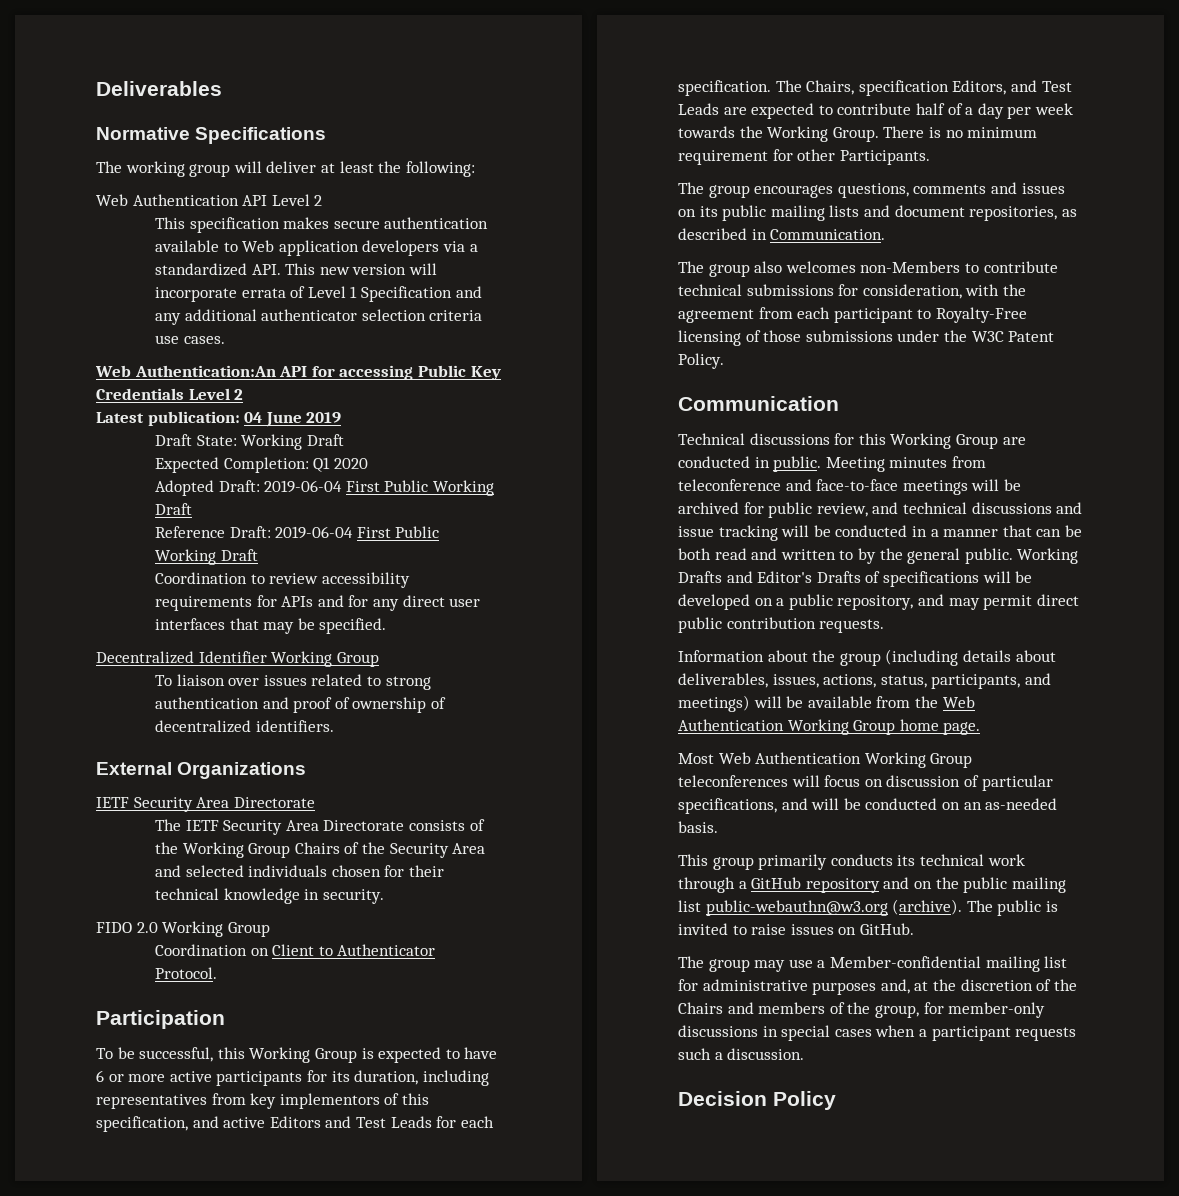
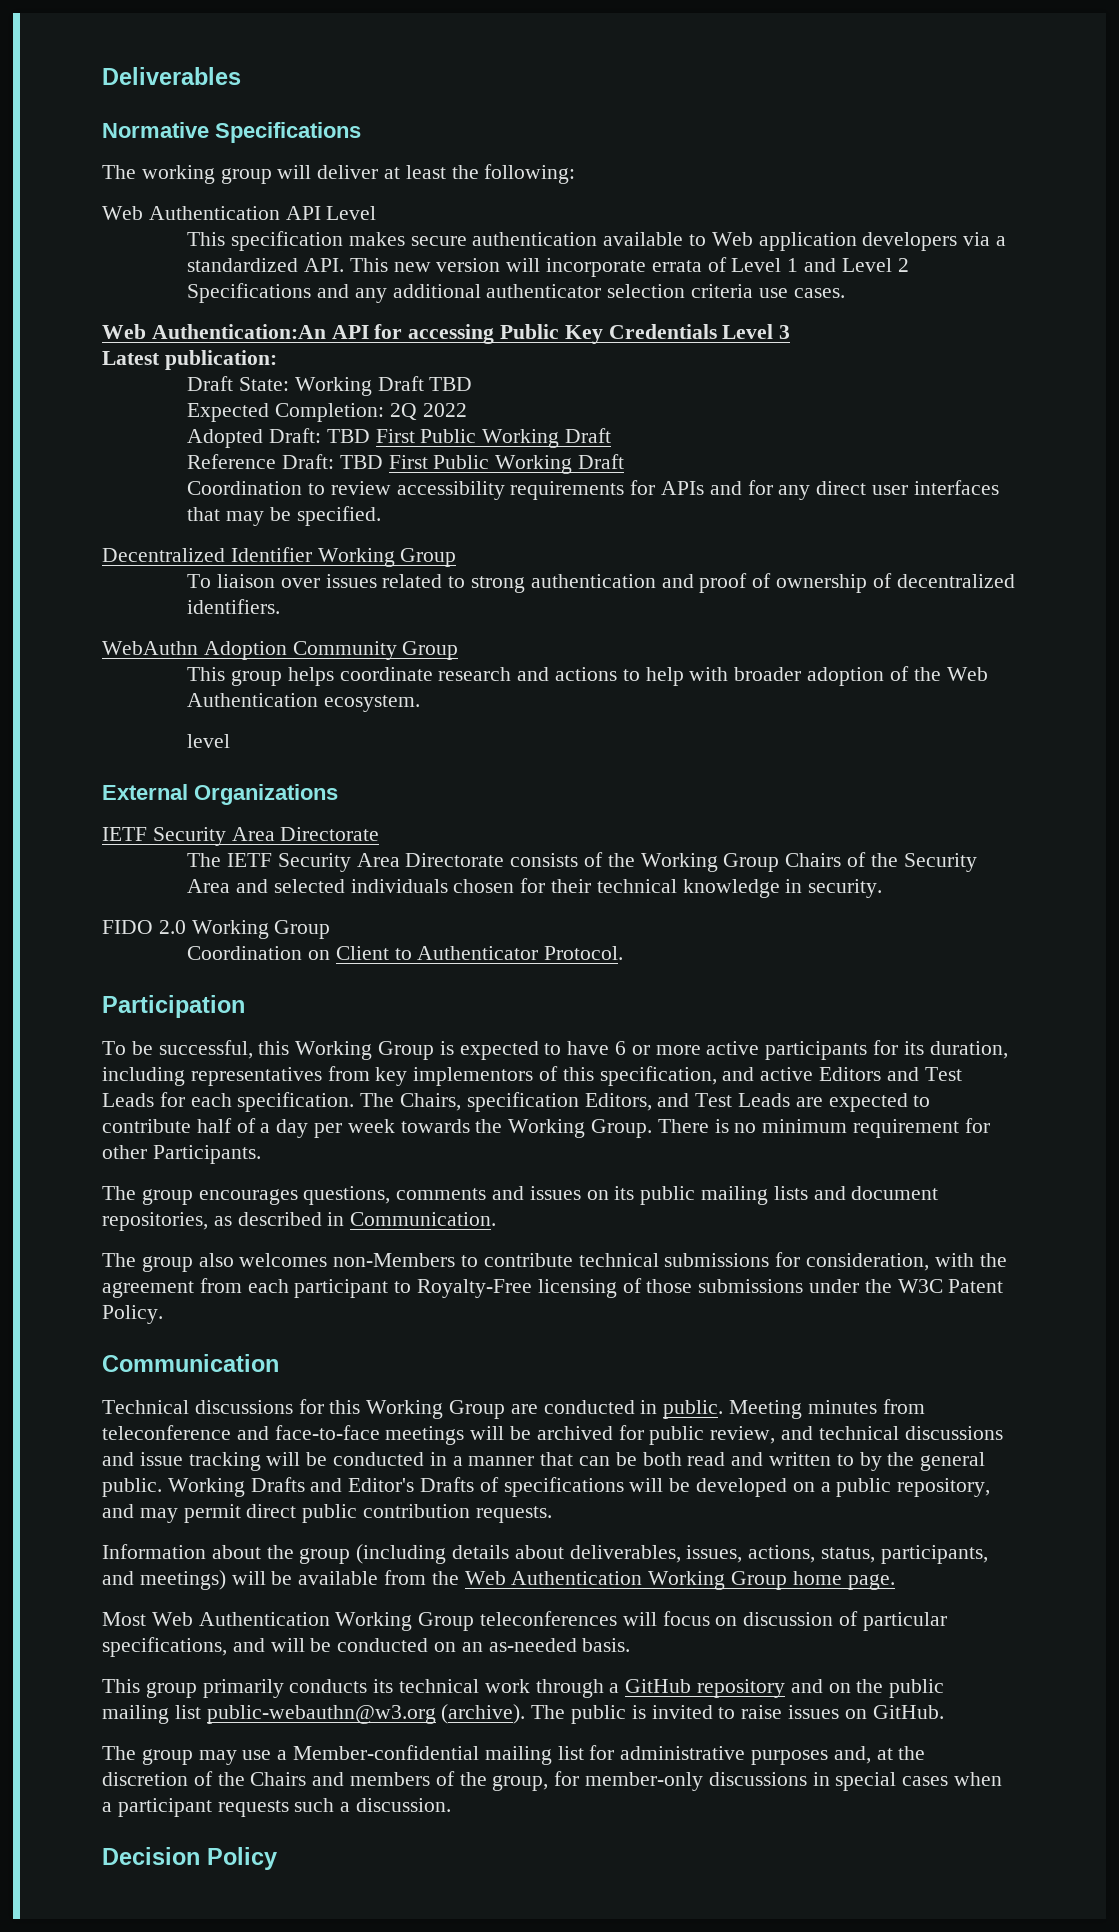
- Web Authentication API Level 2
+ Web Authentication API Level
- This specification makes secure authentication available to Web application developers via a standardized API. This new version will incorporate errata of Level 1 Specification and any additional authenticator selection criteria use cases.
+ This specification makes secure authentication available to Web application developers via a standardized API. This new version will incorporate errata of Level 1 and Level 2 Specifications and any additional authenticator selection criteria use cases.
- Web Authentication:An API for accessing Public Key Credentials Level 2
+ Web Authentication:An API for accessing Public Key Credentials Level 3
- Latest publication: 04 June 2019
+ Latest publication:
- Draft State: Working Draft
+ Draft State: Working Draft TBD
- Expected Completion: Q1 2020
+ Expected Completion: 2Q 2022
- Adopted Draft: 2019-06-04 First Public Working Draft
+ Adopted Draft: TBD First Public Working Draft
- Reference Draft: 2019-06-04 First Public Working Draft
+ Reference Draft: TBD First Public Working Draft
+ WebAuthn Adoption Community Group
+ This group helps coordinate research and actions to help with broader adoption of the Web Authentication ecosystem.
+ level

